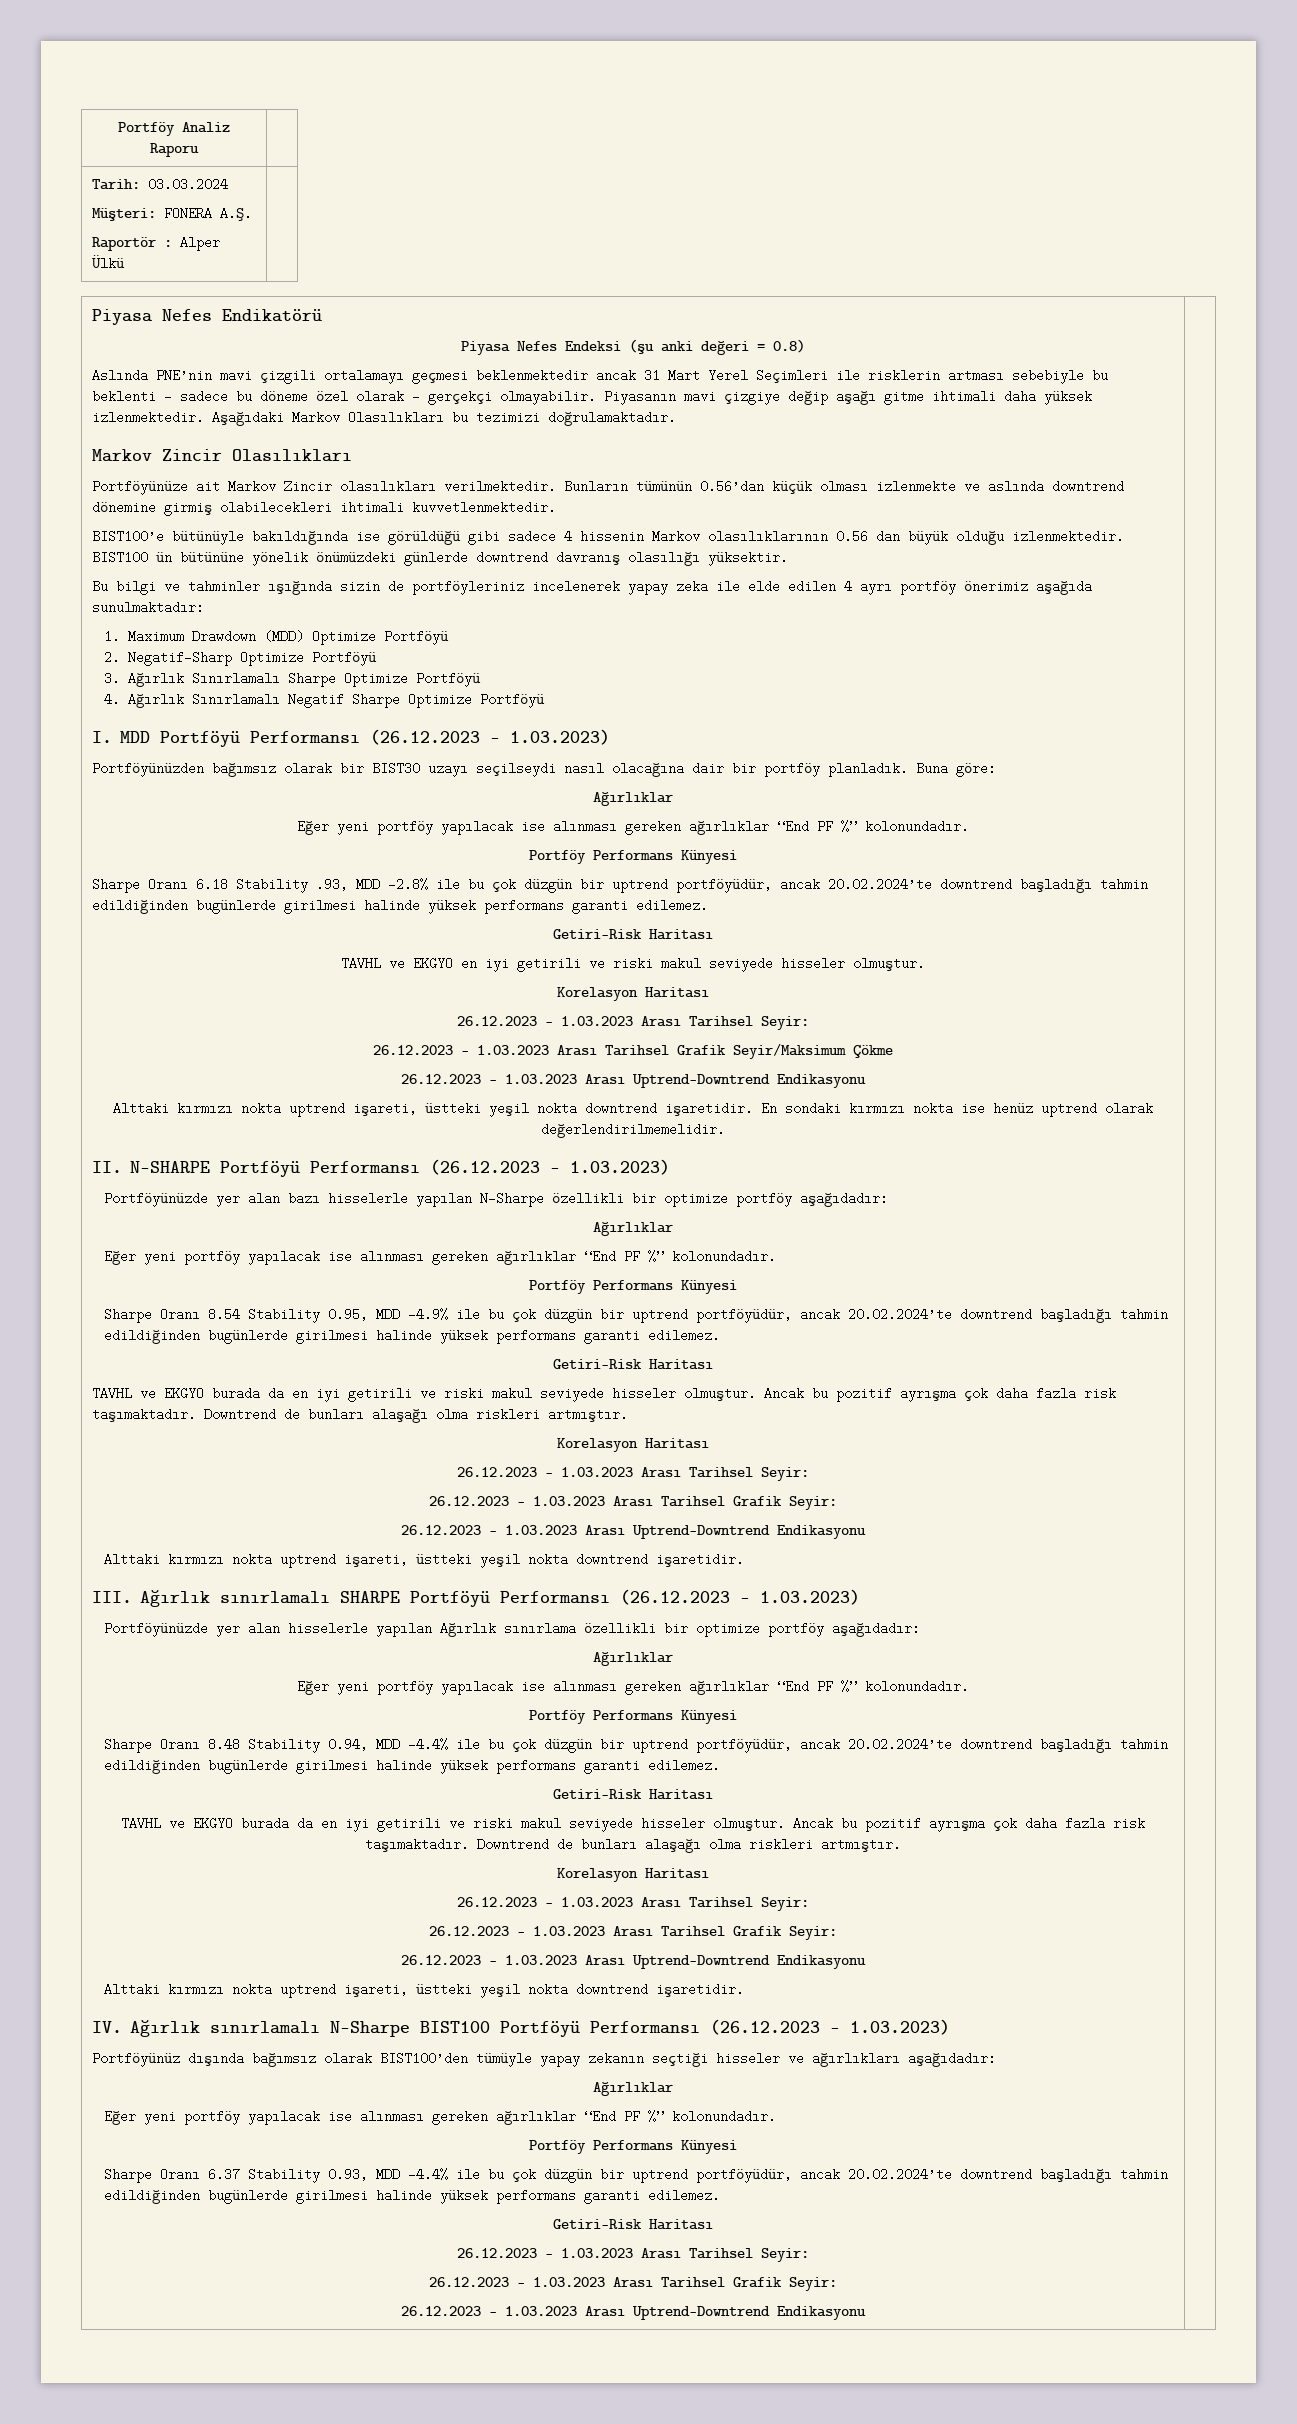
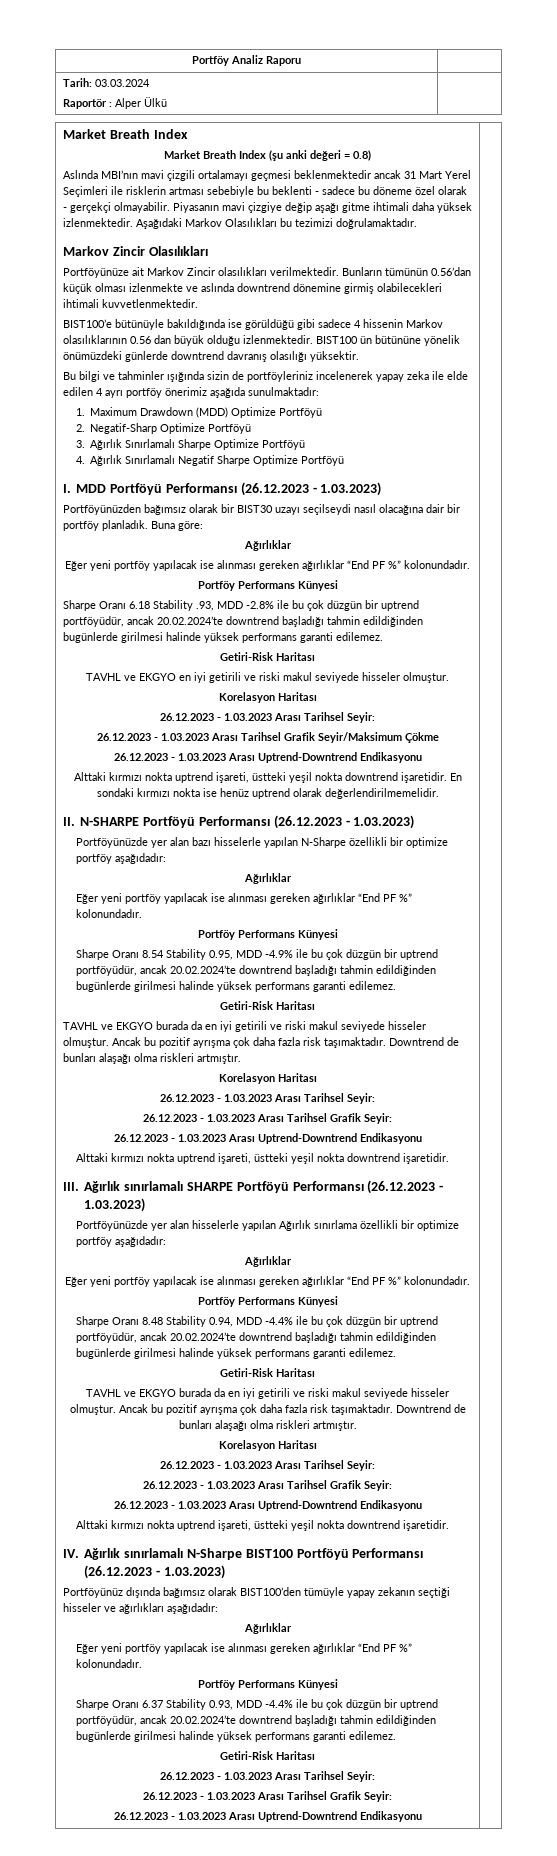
  Tarih: 03.03.2024
- Müşteri: FONERA A.Ş.
  Raportör : Alper Ülkü |
- Piyasa Nefes Endikatörü
- Piyasa Nefes Endeksi (şu anki değeri = 0.8)
+ Market Breath Index
+ Market Breath Index (şu anki değeri = 0.8)
- Aslında PNE’nin mavi çizgili ortalamayı geçmesi beklenmektedir ancak 31 Mart Yerel Seçimleri ile risklerin artması sebebiyle bu beklenti - sadece bu döneme özel olarak - gerçekçi olmayabilir.
+ Aslında MBI’nın mavi çizgili ortalamayı geçmesi beklenmektedir ancak 31 Mart Yerel Seçimleri ile risklerin artması sebebiyle bu beklenti - sadece bu döneme özel olarak - gerçekçi olmayabilir.

